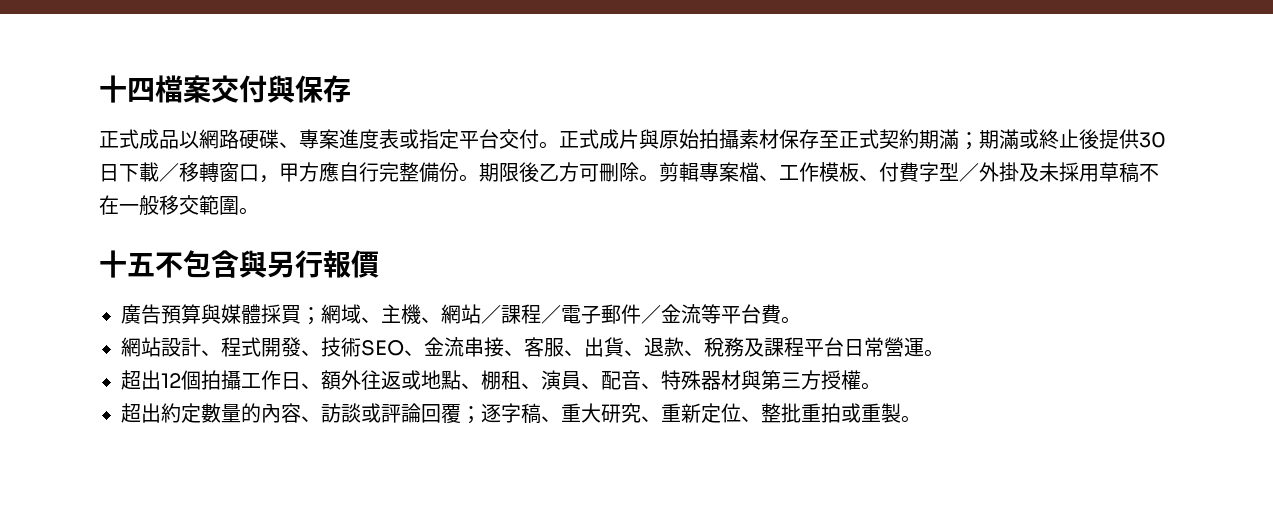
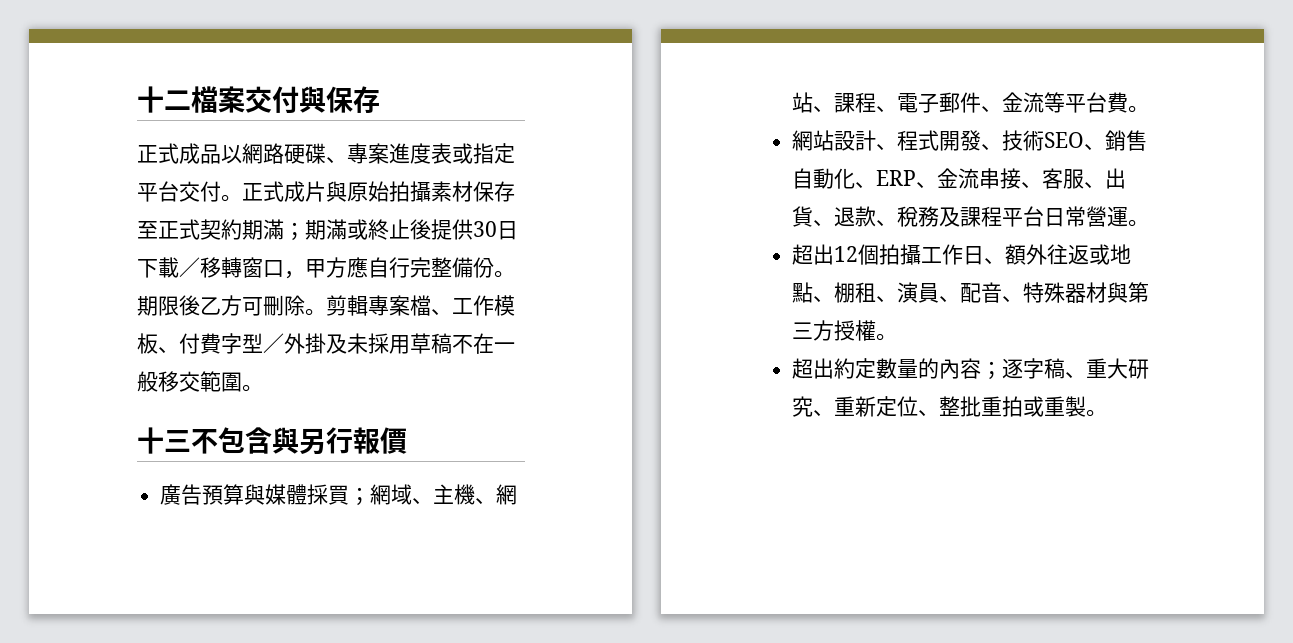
- 十四檔案交付與保存
+ 十二檔案交付與保存
- 十五不包含與另行報價
+ 十三不包含與另行報價
- 廣告預算與媒體採買；網域、主機、網站／課程／電子郵件／金流等平台費。
+ 廣告預算與媒體採買；網域、主機、網站、課程、電子郵件、金流等平台費。
- 網站設計、程式開發、技術SEO、金流串接、客服、出貨、退款、稅務及課程平台日常營運。
+ 網站設計、程式開發、技術SEO、銷售自動化、ERP、金流串接、客服、出貨、退款、稅務及課程平台日常營運。
- 超出約定數量的內容、訪談或評論回覆；逐字稿、重大研究、重新定位、整批重拍或重製。
+ 超出約定數量的內容；逐字稿、重大研究、重新定位、整批重拍或重製。

